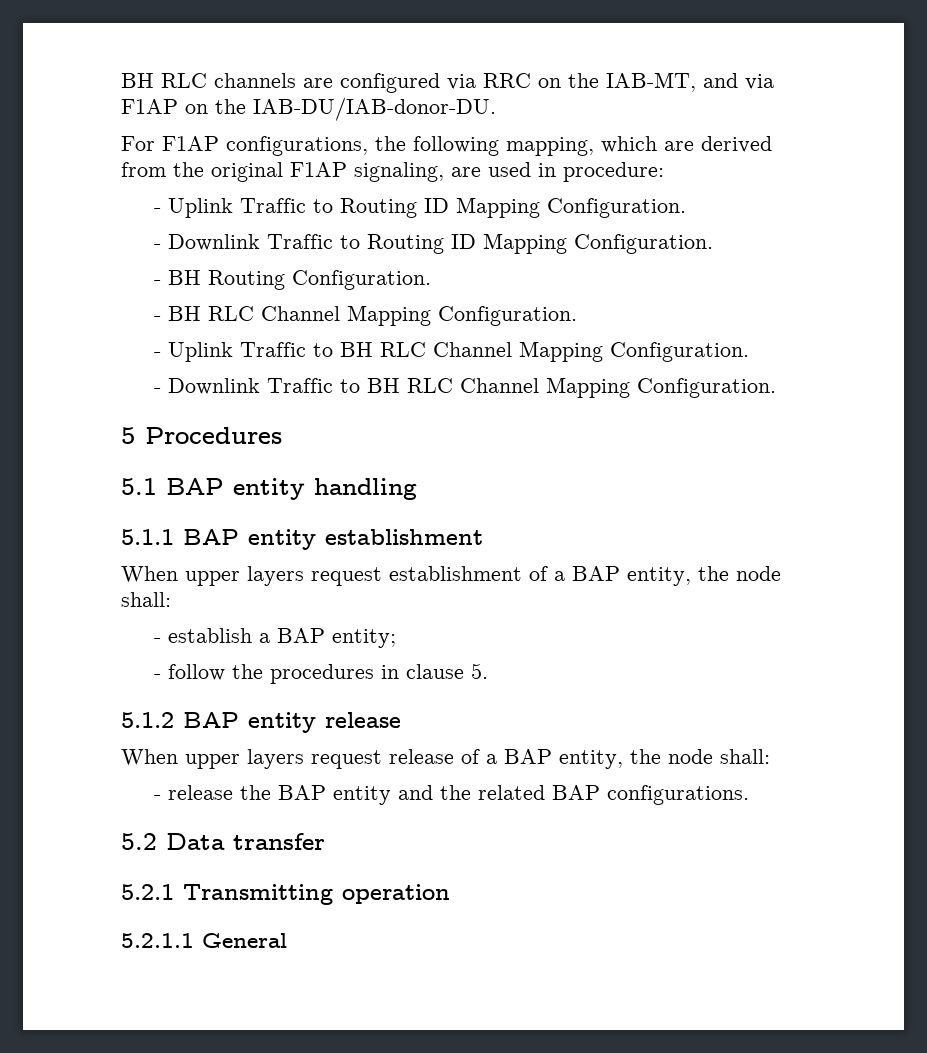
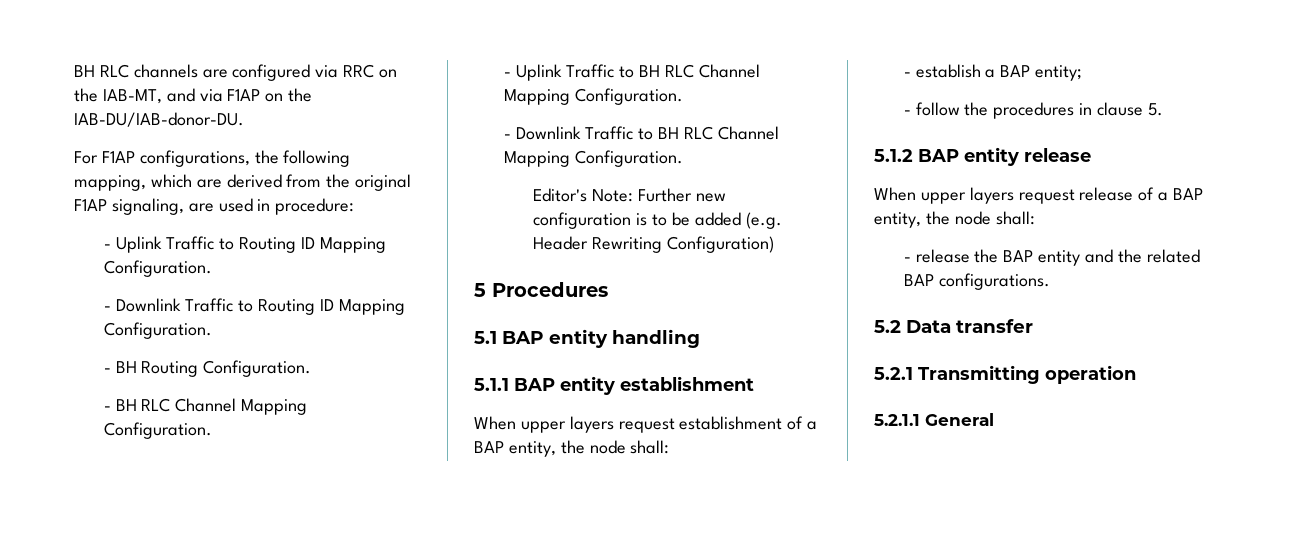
+ Editor's Note: Further new configuration is to be added (e.g. Header Rewriting Configuration)

